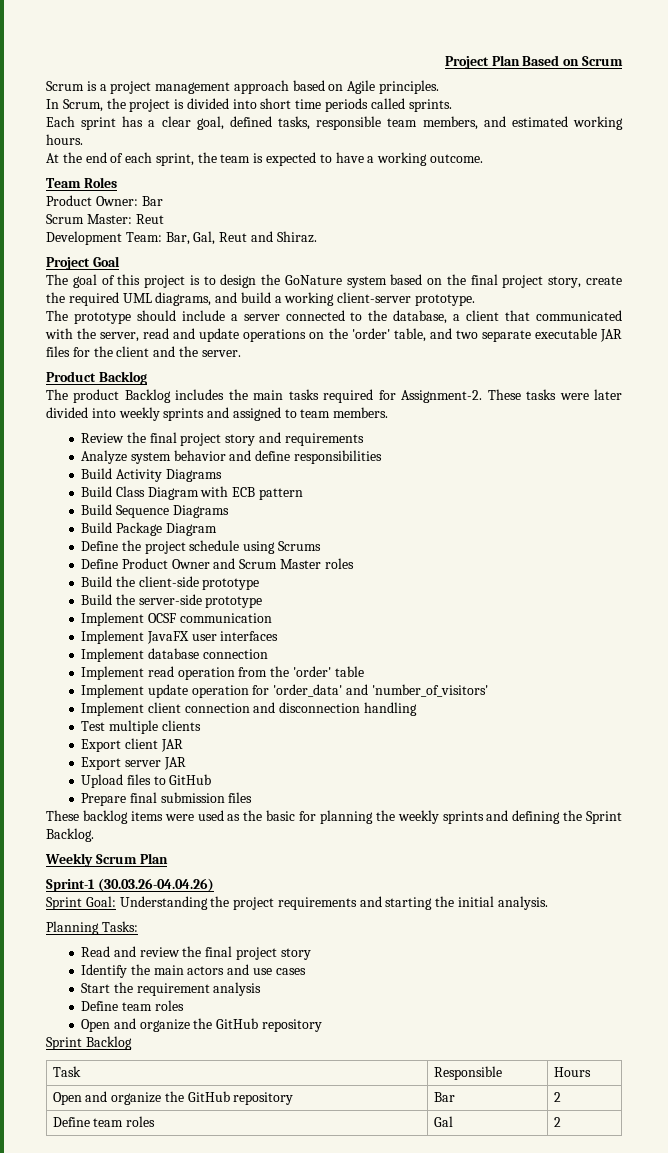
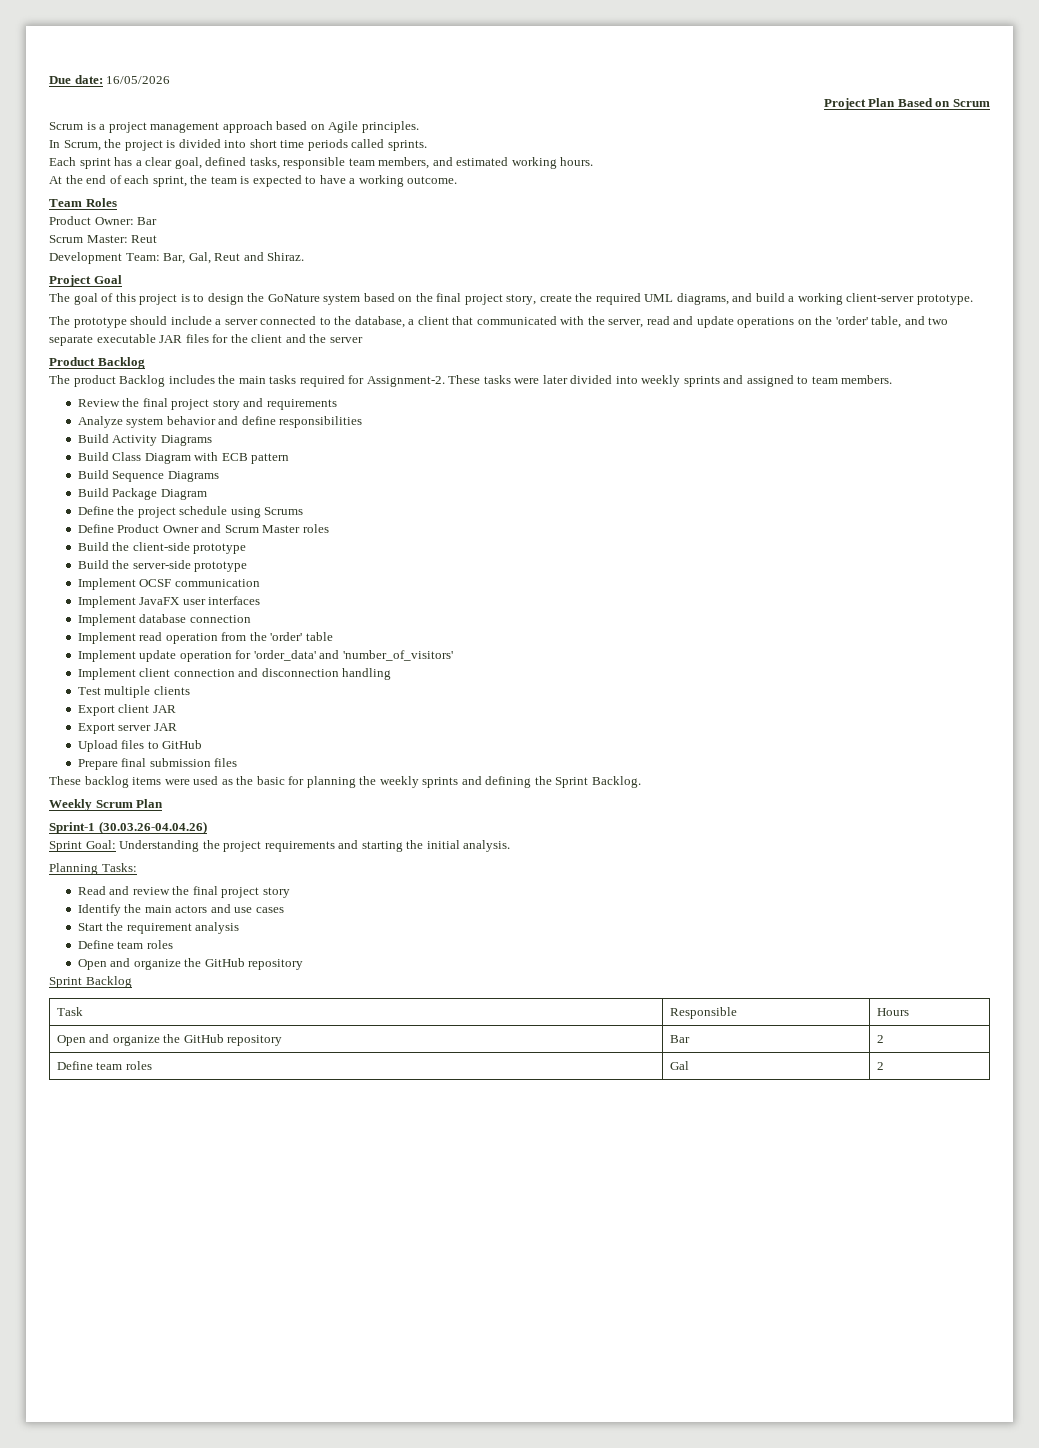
+ Due date: 16/05/2026
- The prototype should include a server connected to the database, a client that communicated with the server, read and update operations on the 'order' table, and two separate executable JAR files for the client and the server.
+ The prototype should include a server connected to the database, a client that communicated with the server, read and update operations on the 'order' table, and two separate executable JAR files for the client and the server

